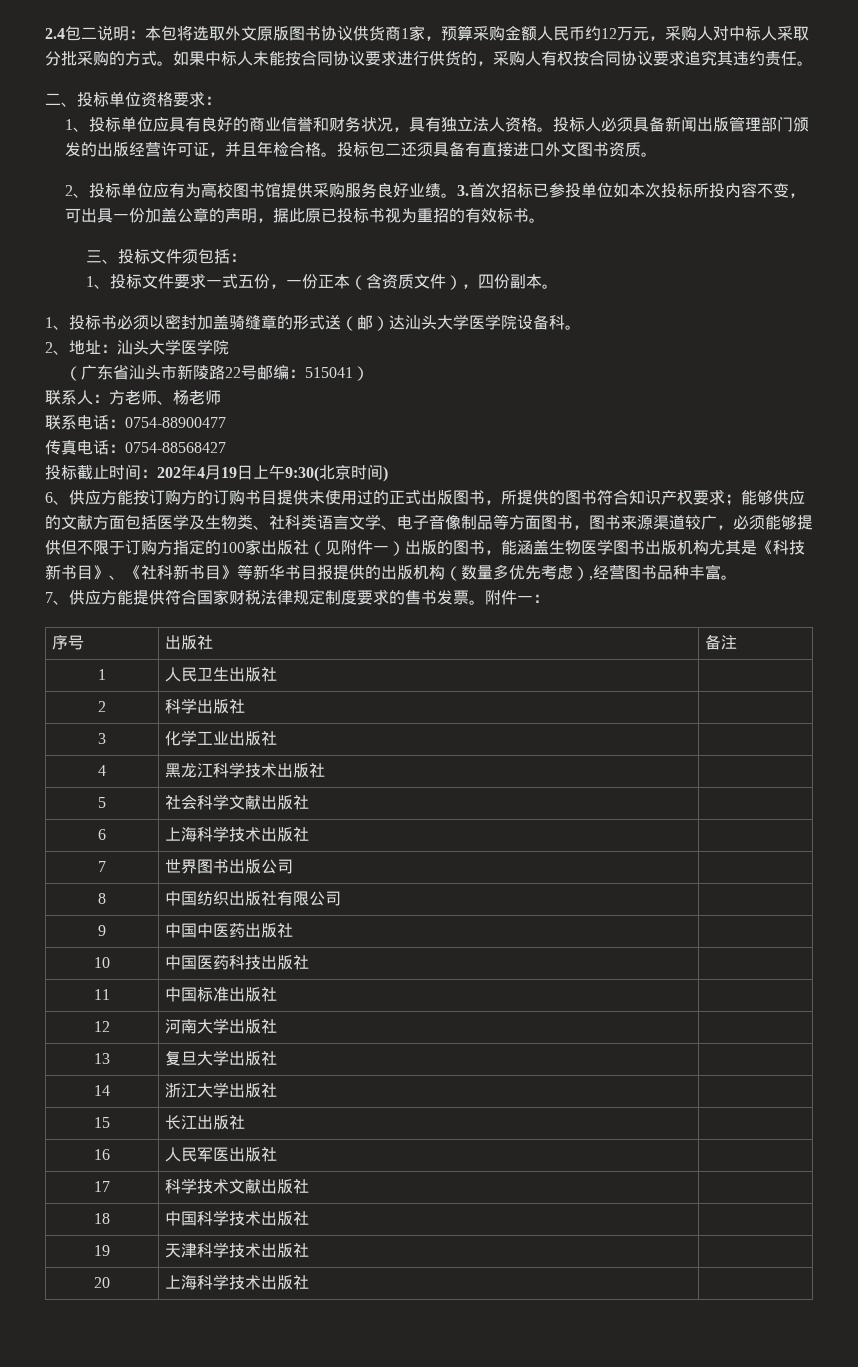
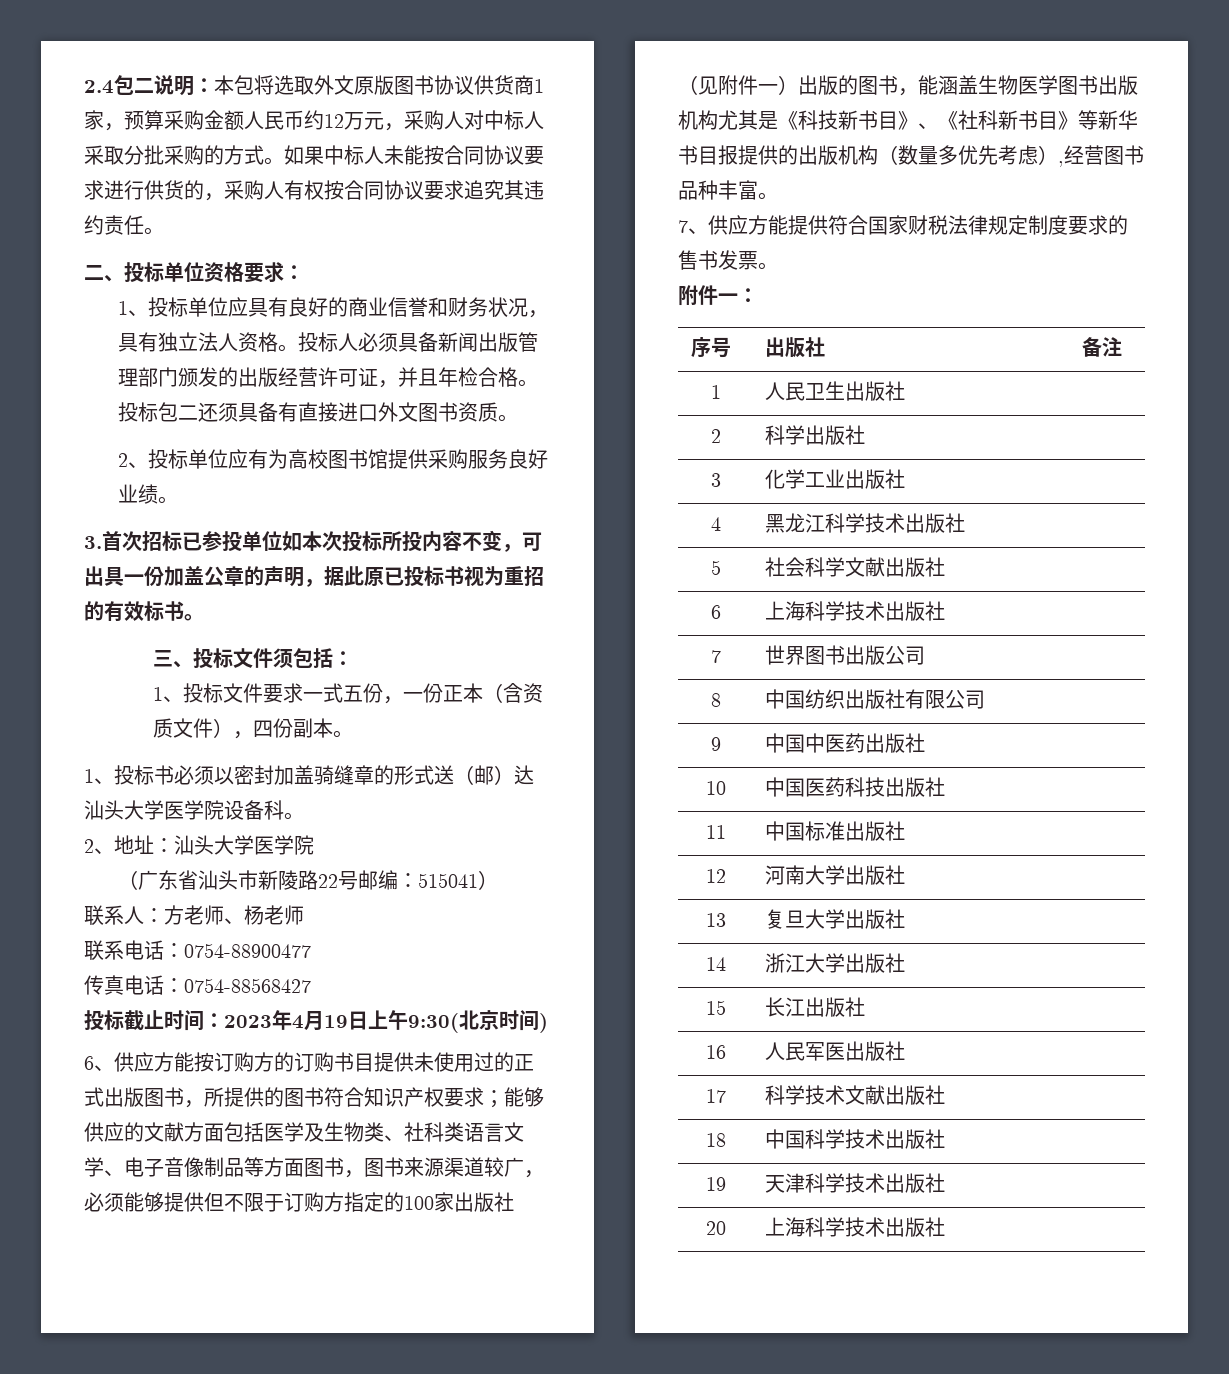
- 2、投标单位应有为高校图书馆提供采购服务良好业绩。3.首次招标已参投单位如本次投标所投内容不变，可出具一份加盖公章的声明，据此原已投标书视为重招的有效标书。
+ 2、投标单位应有为高校图书馆提供采购服务良好业绩。
+ 3.首次招标已参投单位如本次投标所投内容不变，可出具一份加盖公章的声明，据此原已投标书视为重招的有效标书。
- 投标截止时间：202年4月19日上午9:30(北京时间)
+ 投标截止时间：2023年4月19日上午9:30(北京时间)
- 7、供应方能提供符合国家财税法律规定制度要求的售书发票。附件一：
+ 7、供应方能提供符合国家财税法律规定制度要求的售书发票。
+ 附件一：

